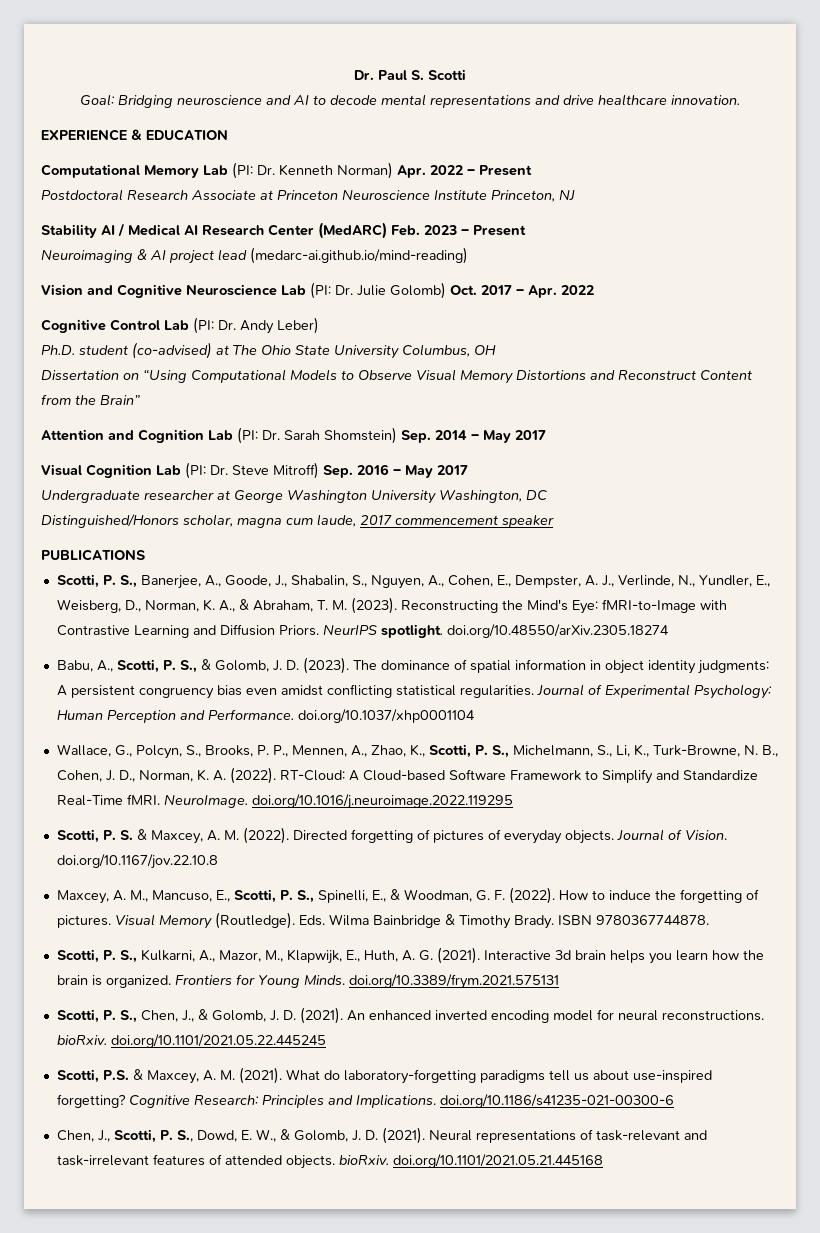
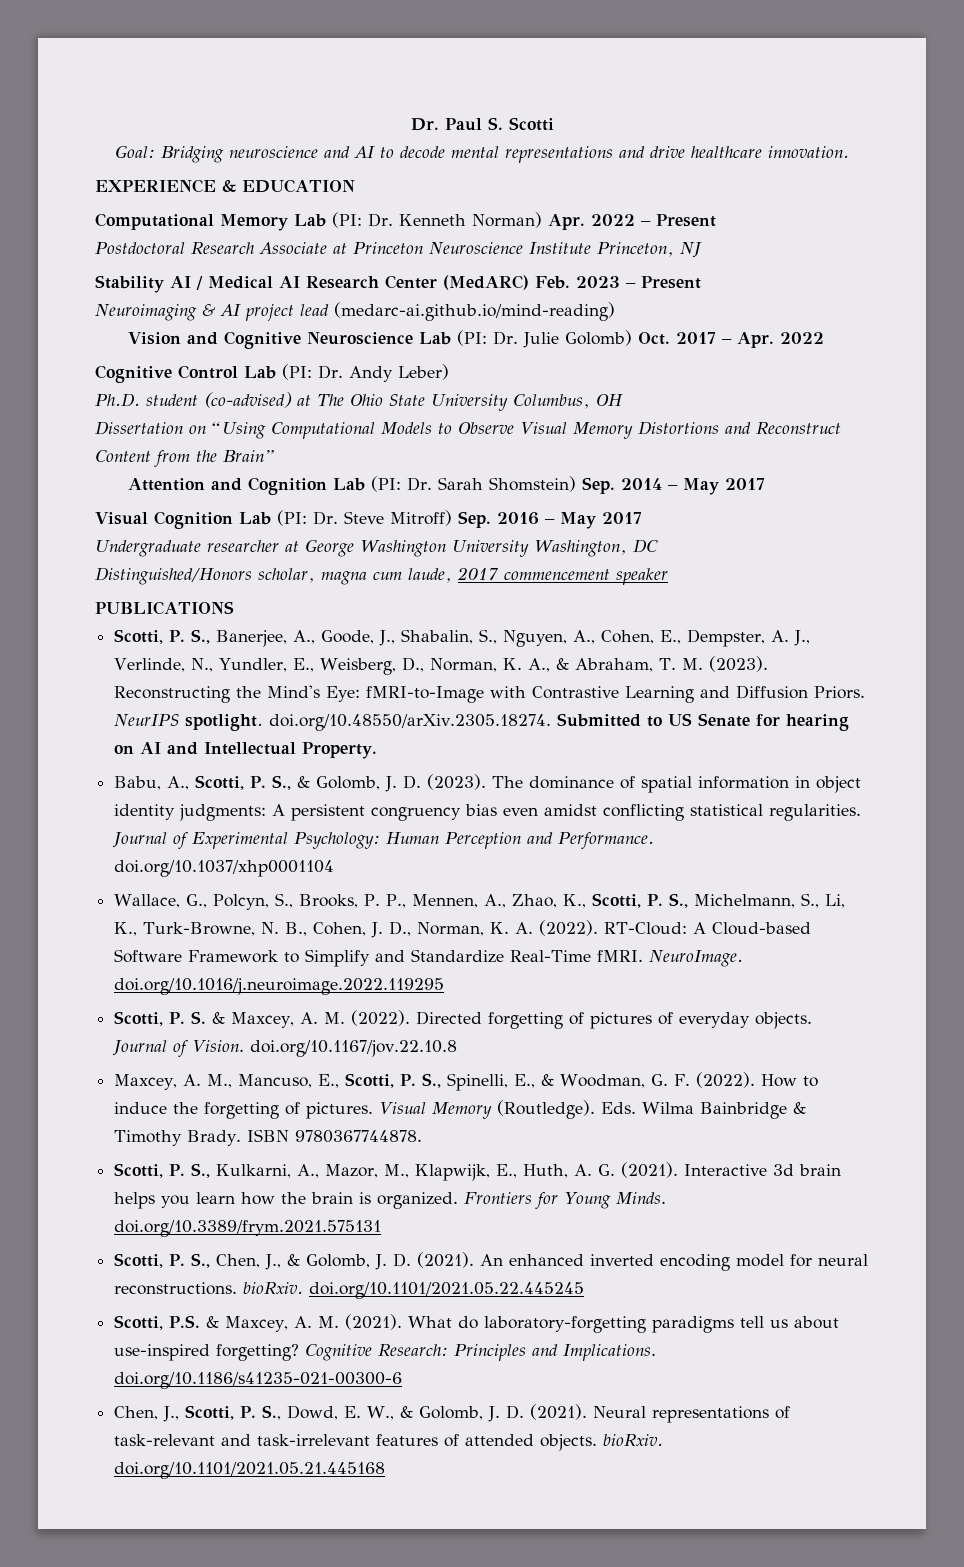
- NeurIPS spotlight. doi.org/10.48550/arXiv.2305.18274
+ NeurIPS spotlight. doi.org/10.48550/arXiv.2305.18274. Submitted to US Senate for hearing on AI and Intellectual Property.

